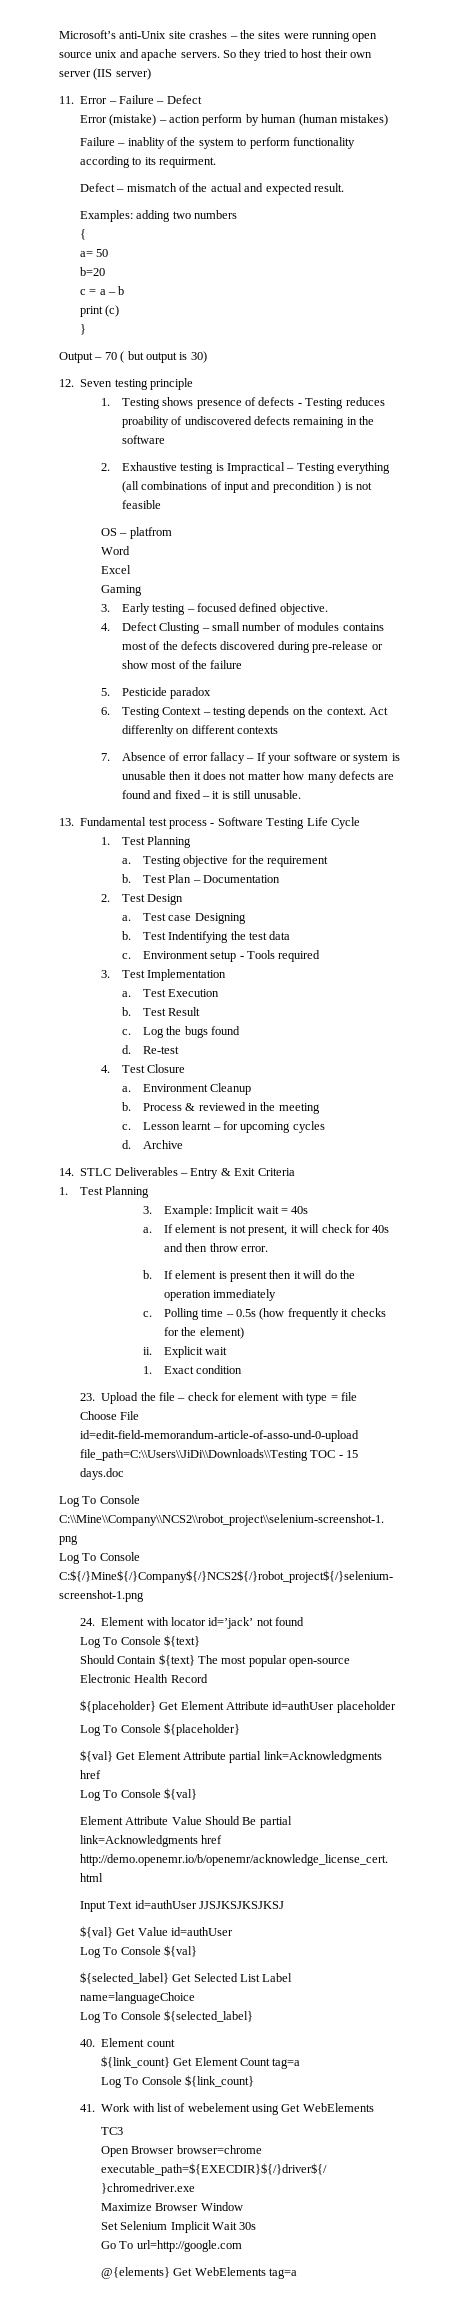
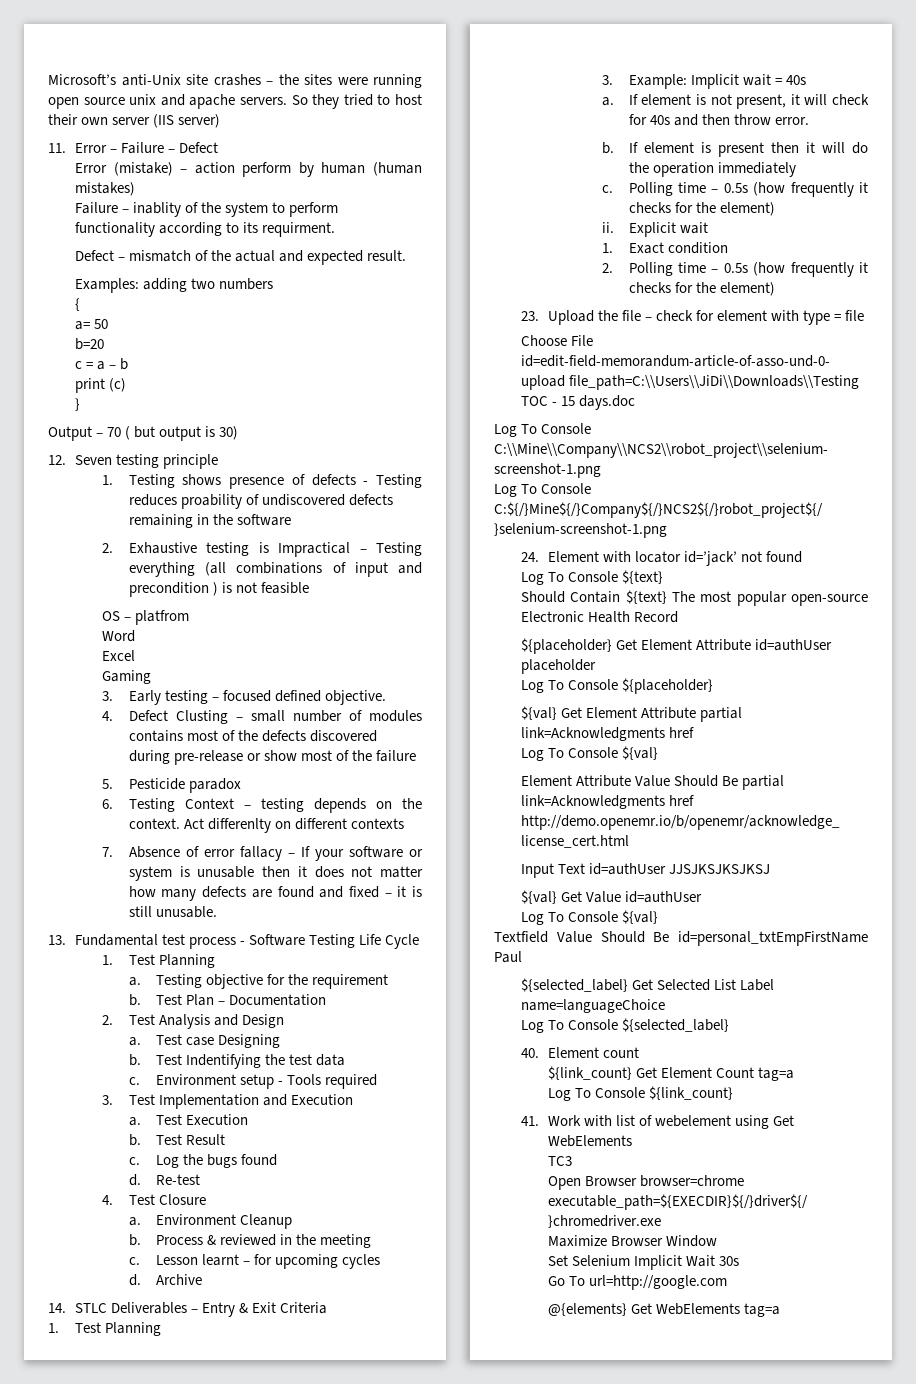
- 2. Test Design
+ 2. Test Analysis and Design
- 3. Test Implementation
+ 3. Test Implementation and Execution
+ 2. Polling time – 0.5s (how frequently it checks for the element)
+ Textfield Value Should Be id=personal_txtEmpFirstName Paul

